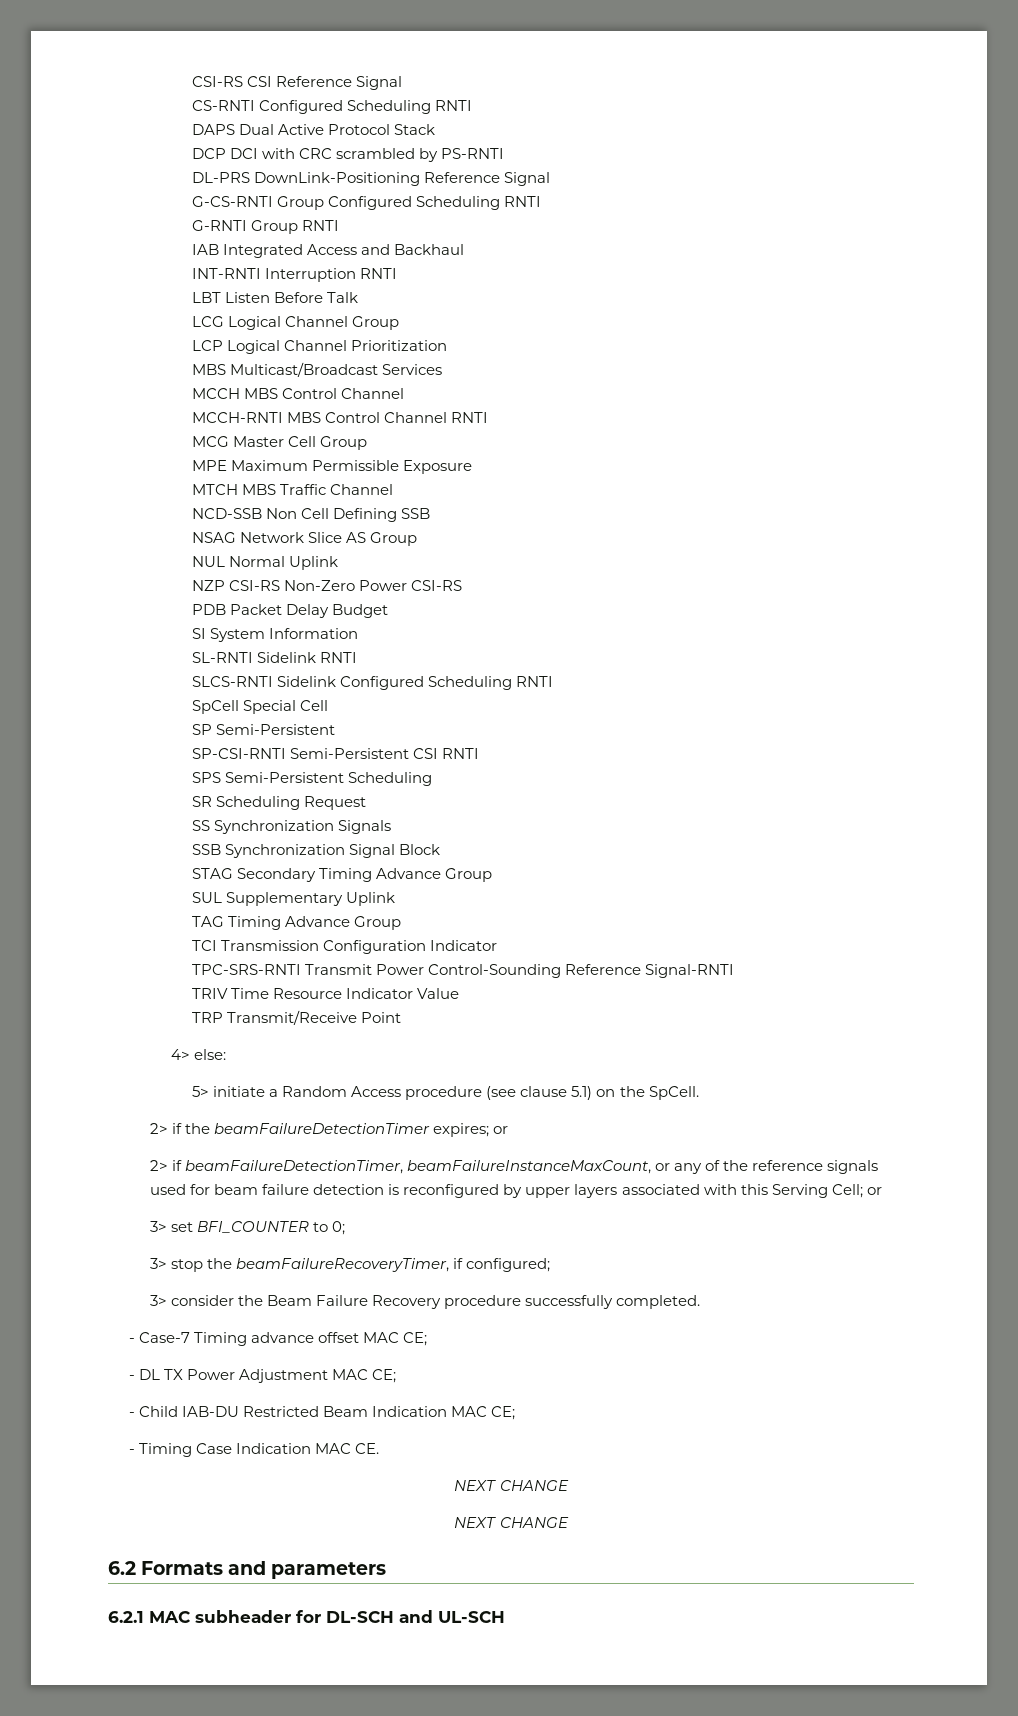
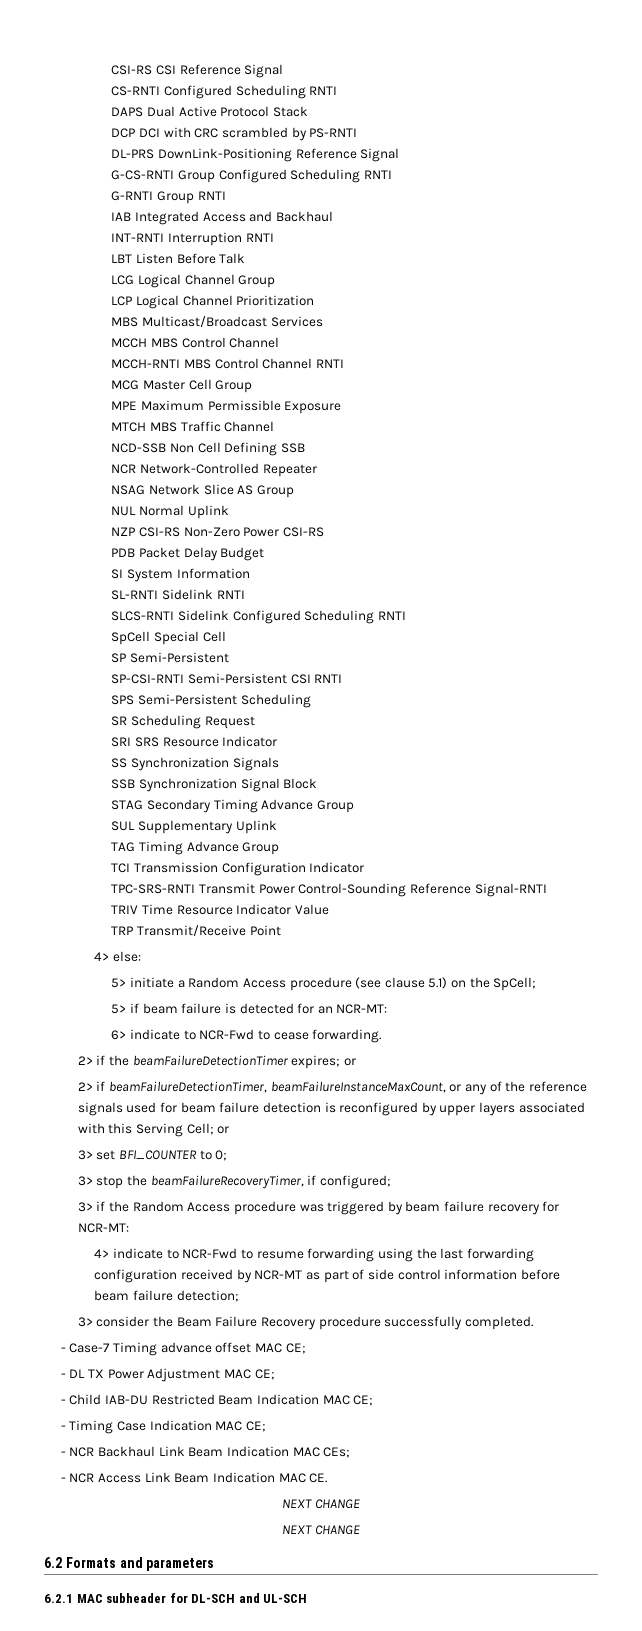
+ NCR Network-Controlled Repeater
+ SRI SRS Resource Indicator
- 5> initiate a Random Access procedure (see clause 5.1) on the SpCell.
+ 5> initiate a Random Access procedure (see clause 5.1) on the SpCell;
+ 5> if beam failure is detected for an NCR-MT:
+ 6> indicate to NCR-Fwd to cease forwarding.
+ 3> if the Random Access procedure was triggered by beam failure recovery for NCR-MT:
+ 4> indicate to NCR-Fwd to resume forwarding using the last forwarding configuration received by NCR-MT as part of side control information before beam failure detection;
- - Timing Case Indication MAC CE.
+ - Timing Case Indication MAC CE;
+ - NCR Backhaul Link Beam Indication MAC CEs;
+ - NCR Access Link Beam Indication MAC CE.

